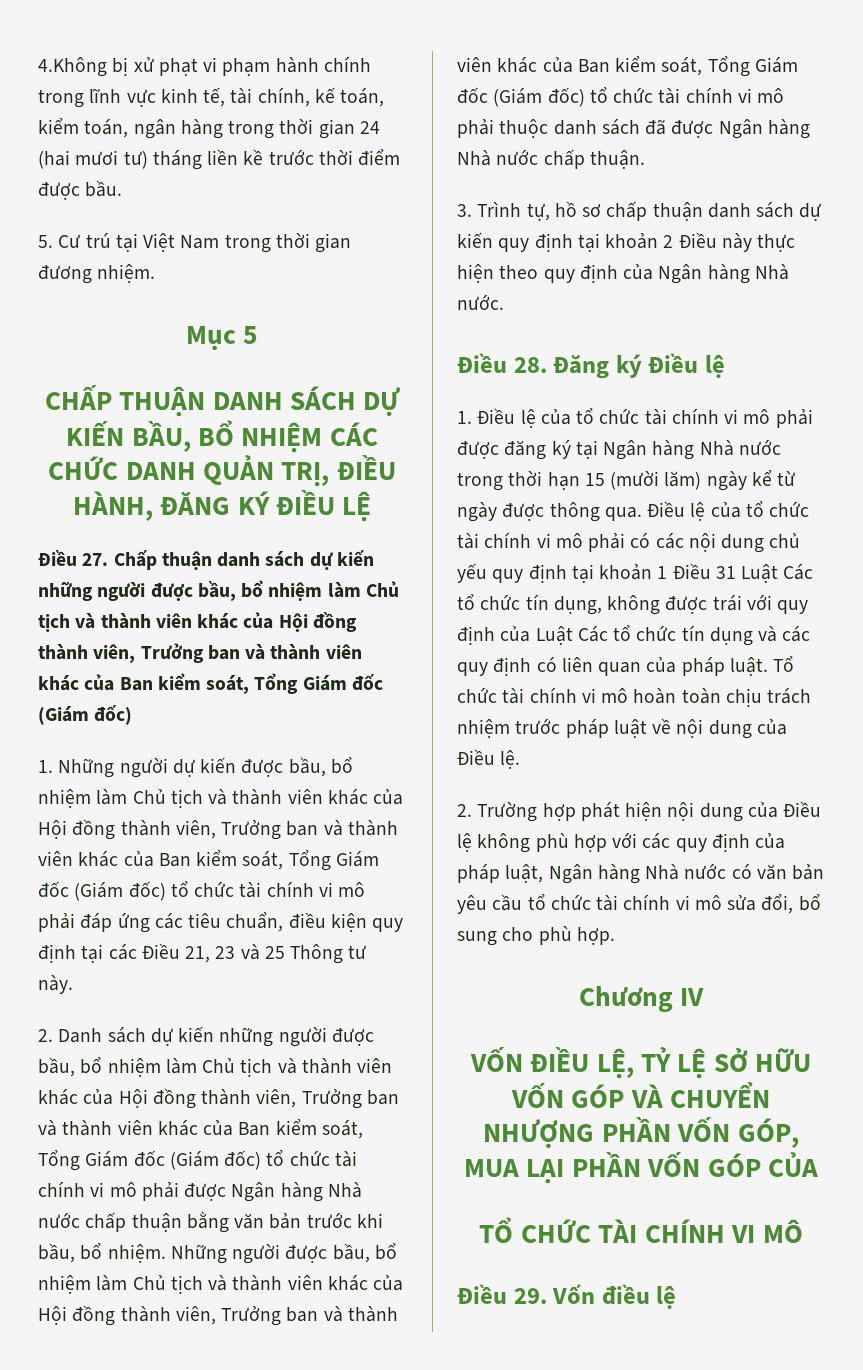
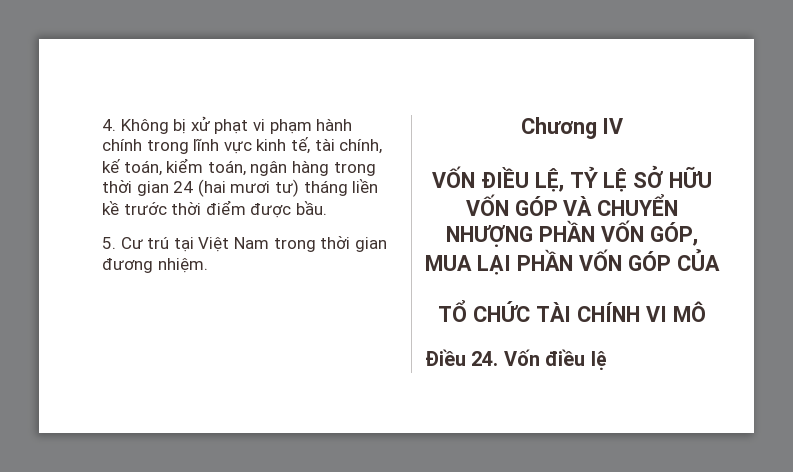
- 4.Không bị xử phạt vi phạm hành chính trong lĩnh vực kinh tế, tài chính, kế toán, kiểm toán, ngân hàng trong thời gian 24 (hai mươi tư) tháng liền kề trước thời điểm được bầu.
+ 4. Không bị xử phạt vi phạm hành chính trong lĩnh vực kinh tế, tài chính, kế toán, kiểm toán, ngân hàng trong thời gian 24 (hai mươi tư) tháng liền kề trước thời điểm được bầu.
- Mục 5
- CHẤP THUẬN DANH SÁCH DỰ KIẾN BẦU, BỔ NHIỆM CÁC CHỨC DANH QUẢN TRỊ, ĐIỀU HÀNH, ĐĂNG KÝ ĐIỀU LỆ
- Điều 27. Chấp thuận danh sách dự kiến những người được bầu, bổ nhiệm làm Chủ tịch và thành viên khác của Hội đồng thành viên, Trưởng ban và thành viên khác của Ban kiểm soát, Tổng Giám đốc (Giám đốc)
- 1. Những người dự kiến được bầu, bổ nhiệm làm Chủ tịch và thành viên khác của Hội đồng thành viên, Trưởng ban và thành viên khác của Ban kiểm soát, Tổng Giám đốc (Giám đốc) tổ chức tài chính vi mô phải đáp ứng các tiêu chuẩn, điều kiện quy định tại các Điều 21, 23 và 25 Thông tư này.
- 2. Danh sách dự kiến những người được bầu, bổ nhiệm làm Chủ tịch và thành viên khác của Hội đồng thành viên, Trưởng ban và thành viên khác của Ban kiểm soát, Tổng Giám đốc (Giám đốc) tổ chức tài chính vi mô phải được Ngân hàng Nhà nước chấp thuận bằng văn bản trước khi bầu, bổ nhiệm. Những người được bầu, bổ nhiệm làm Chủ tịch và thành viên khác của Hội đồng thành viên, Trưởng ban và thành viên khác của Ban kiểm soát, Tổng Giám đốc (Giám đốc) tổ chức tài chính vi mô phải thuộc danh sách đã được Ngân hàng Nhà nước chấp thuận.
- 3. Trình tự, hồ sơ chấp thuận danh sách dự kiến quy định tại khoản 2 Điều này thực hiện theo quy định của Ngân hàng Nhà nước.
- Điều 28. Đăng ký Điều lệ
- 1. Điều lệ của tổ chức tài chính vi mô phải được đăng ký tại Ngân hàng Nhà nước trong thời hạn 15 (mười lăm) ngày kể từ ngày được thông qua. Điều lệ của tổ chức tài chính vi mô phải có các nội dung chủ yếu quy định tại khoản 1 Điều 31 Luật Các tổ chức tín dụng, không được trái với quy định của Luật Các tổ chức tín dụng và các quy định có liên quan của pháp luật. Tổ chức tài chính vi mô hoàn toàn chịu trách nhiệm trước pháp luật về nội dung của Điều lệ.
- 2. Trường hợp phát hiện nội dung của Điều lệ không phù hợp với các quy định của pháp luật, Ngân hàng Nhà nước có văn bản yêu cầu tổ chức tài chính vi mô sửa đổi, bổ sung cho phù hợp.
- Điều 29. Vốn điều lệ
+ Điều 24. Vốn điều lệ

